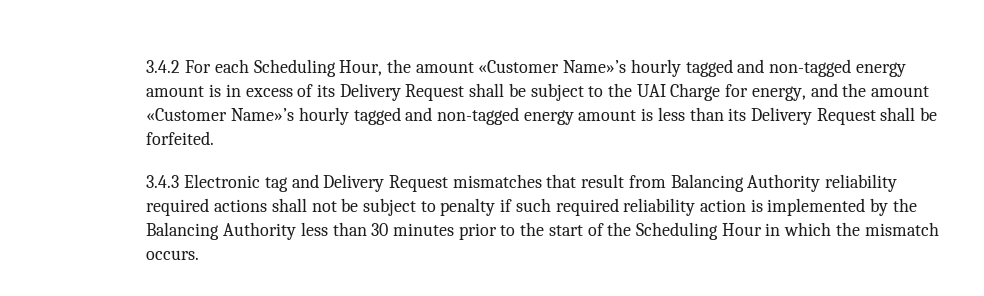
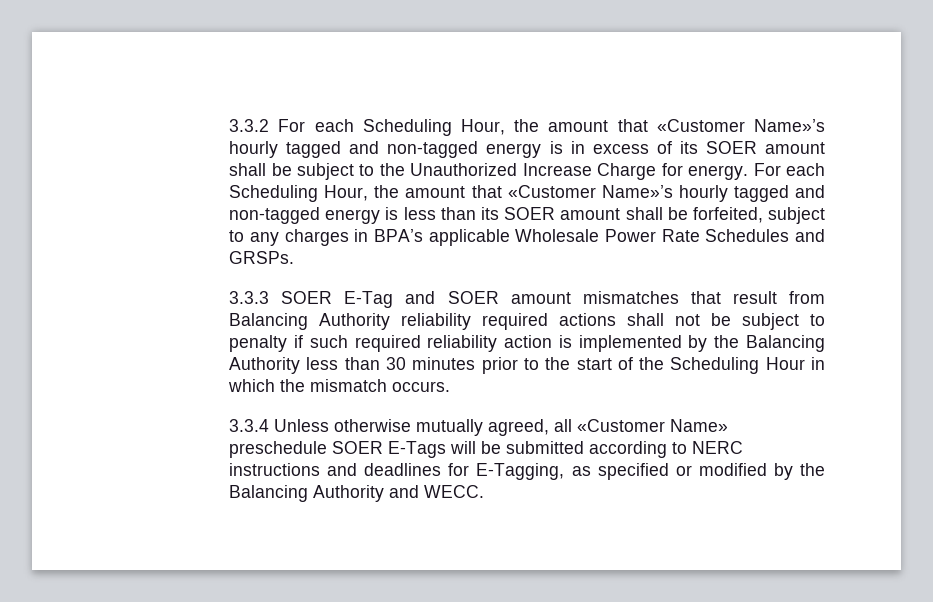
- 3.4.2 For each Scheduling Hour, the amount «Customer Name»’s hourly tagged and non-tagged energy amount is in excess of its Delivery Request shall be subject to the UAI Charge for energy, and the amount «Customer Name»’s hourly tagged and non-tagged energy amount is less than its Delivery Request shall be forfeited.
- 3.4.3 Electronic tag and Delivery Request mismatches that result from Balancing Authority reliability required actions shall not be subject to penalty if such required reliability action is implemented by the Balancing Authority less than 30 minutes prior to the start of the Scheduling Hour in which the mismatch occurs.
+ 3.3.2 For each Scheduling Hour, the amount that «Customer Name»’s hourly tagged and non-tagged energy is in excess of its SOER amount shall be subject to the Unauthorized Increase Charge for energy. For each Scheduling Hour, the amount that «Customer Name»’s hourly tagged and non-tagged energy is less than its SOER amount shall be forfeited, subject to any charges in BPA’s applicable Wholesale Power Rate Schedules and GRSPs.
+ 3.3.3 SOER E-Tag and SOER amount mismatches that result from Balancing Authority reliability required actions shall not be subject to penalty if such required reliability action is implemented by the Balancing Authority less than 30 minutes prior to the start of the Scheduling Hour in which the mismatch occurs.
+ 3.3.4 Unless otherwise mutually agreed, all «Customer Name» preschedule SOER E-Tags will be submitted according to NERC instructions and deadlines for E-Tagging, as specified or modified by the Balancing Authority and WECC.

